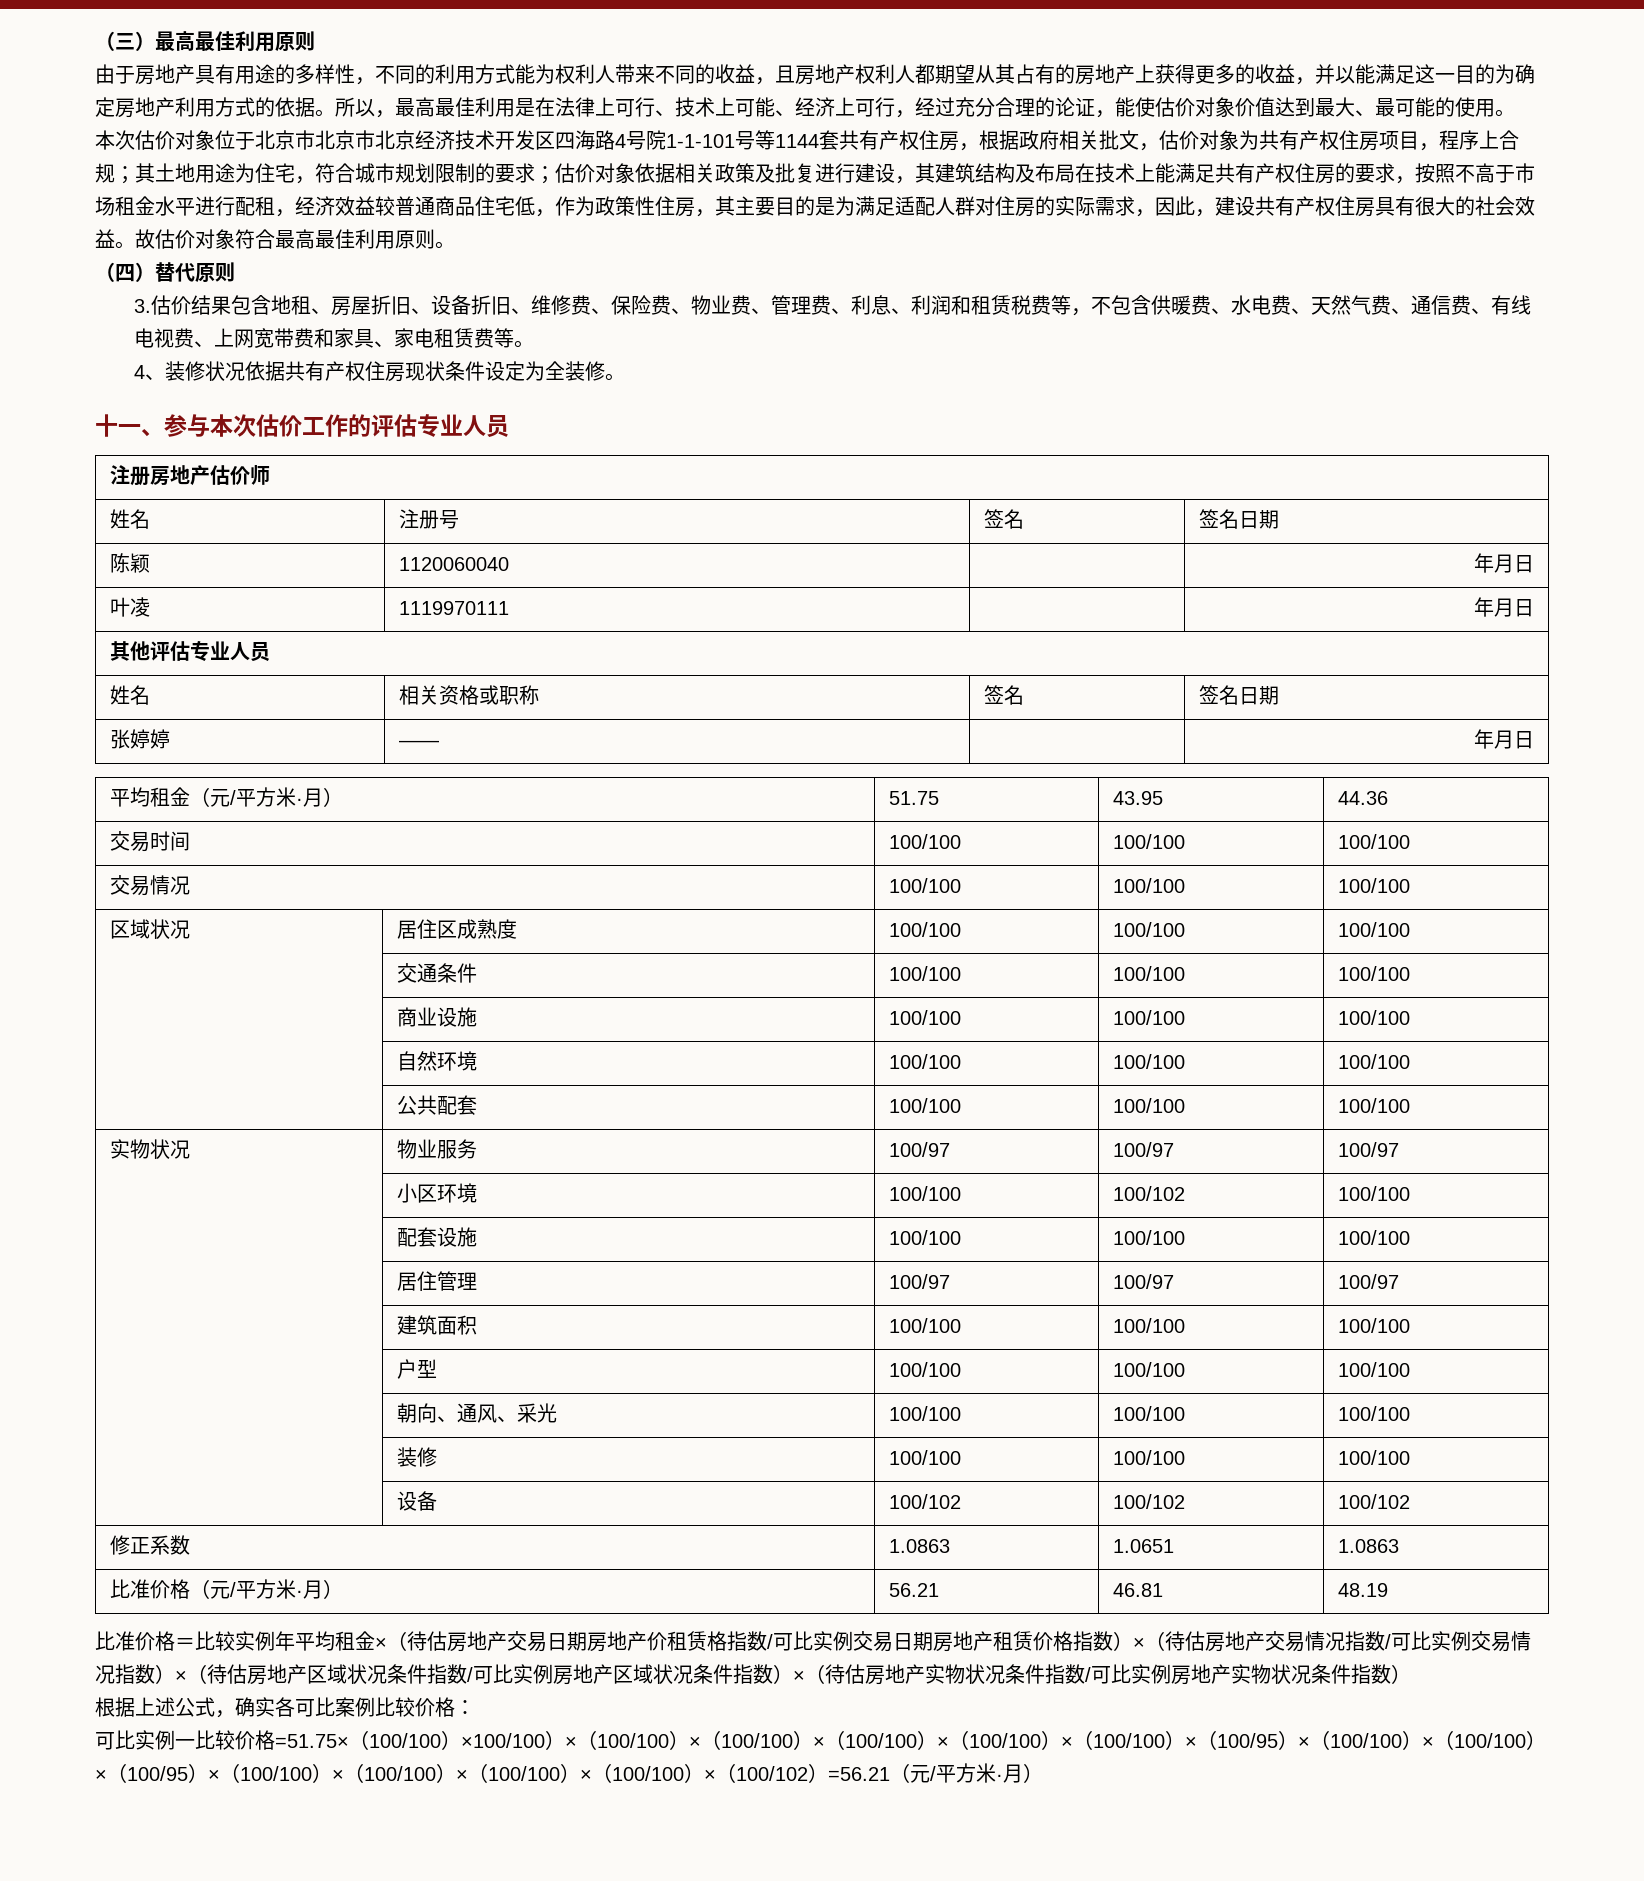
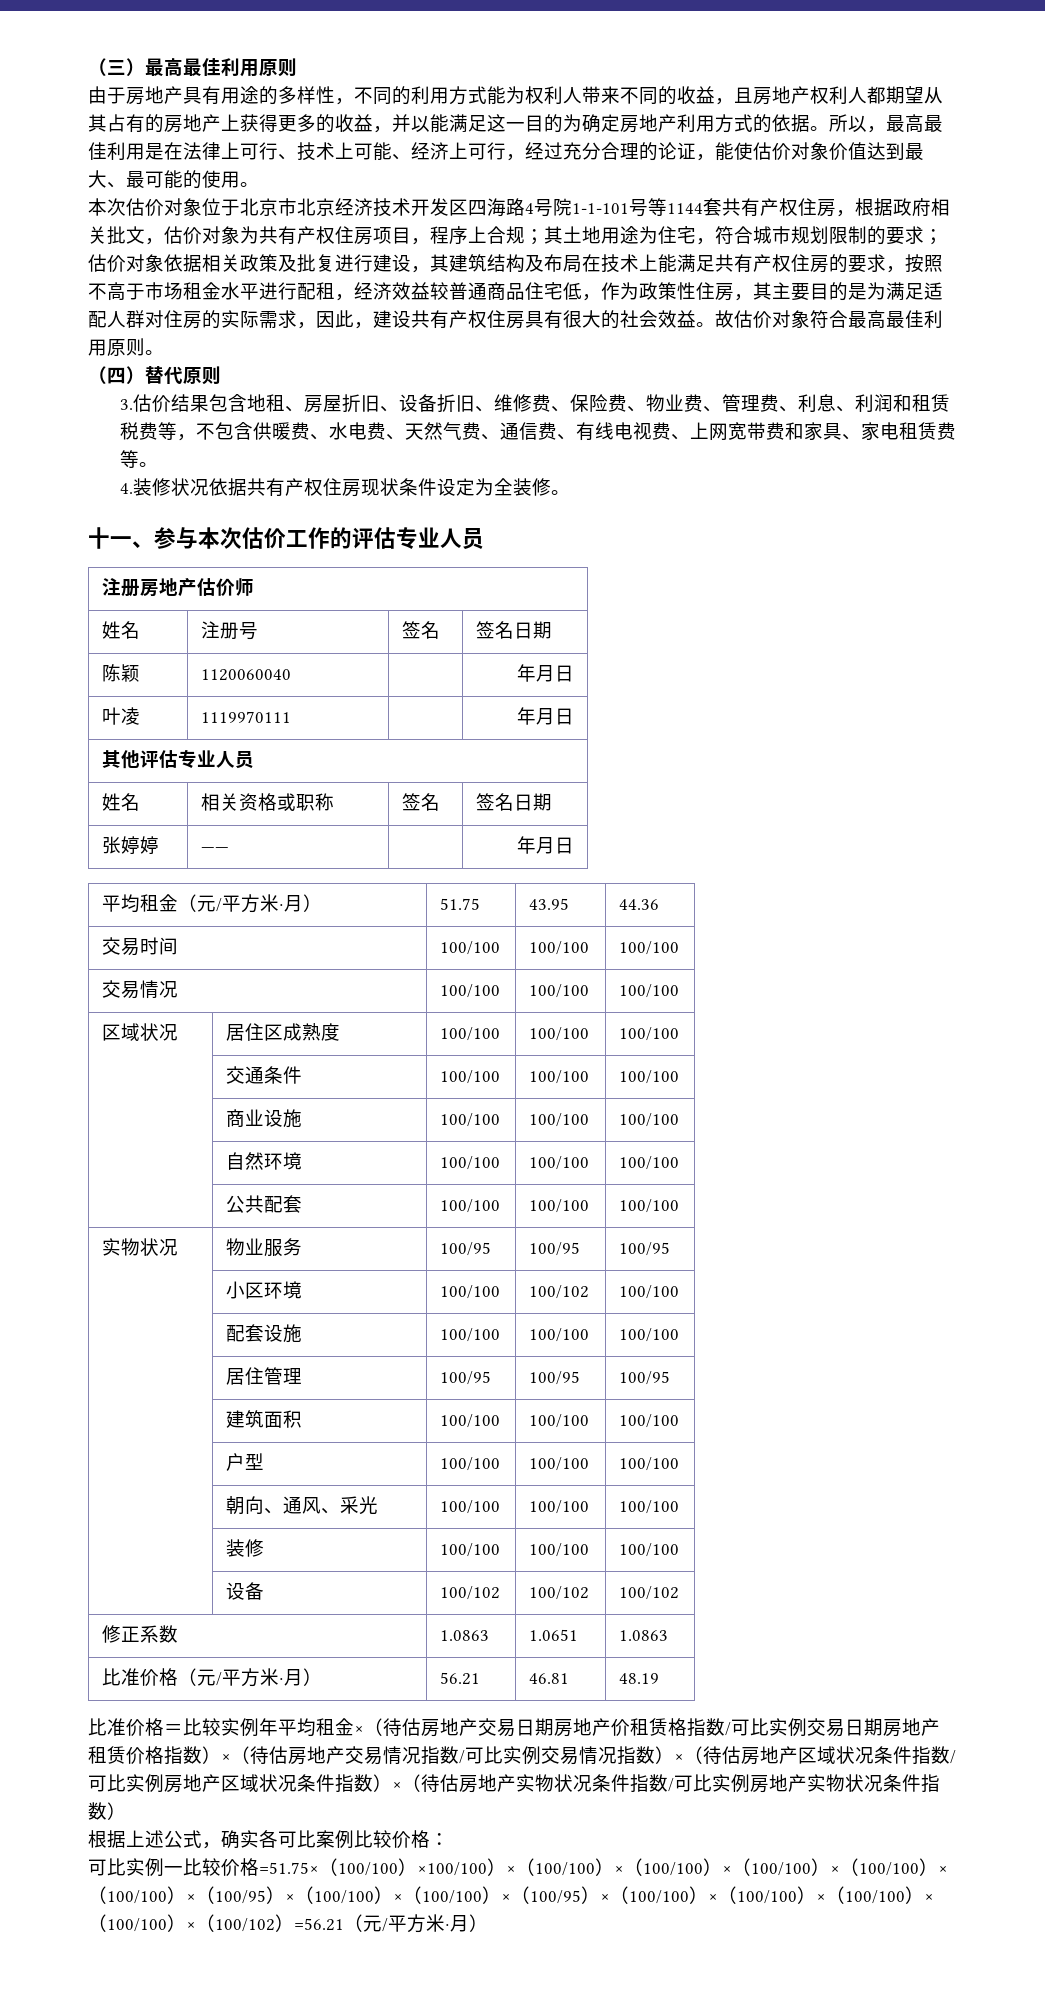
- 本次估价对象位于北京市北京市北京经济技术开发区四海路4号院1-1-101号等1144套共有产权住房，根据政府相关批文，估价对象为共有产权住房项目，程序上合规；
+ 本次估价对象位于北京市北京经济技术开发区四海路4号院1-1-101号等1144套共有产权住房，根据政府相关批文，估价对象为共有产权住房项目，程序上合规；
- 4、装修状况依据共有产权住房现状条件设定为全装修。
+ 4.装修状况依据共有产权住房现状条件设定为全装修。
- 实物状况 | 物业服务 | 100/97 | 100/97 | 100/97
+ 实物状况 | 物业服务 | 100/95 | 100/95 | 100/95
- | 居住管理 | 100/97 | 100/97 | 100/97
+ | 居住管理 | 100/95 | 100/95 | 100/95

